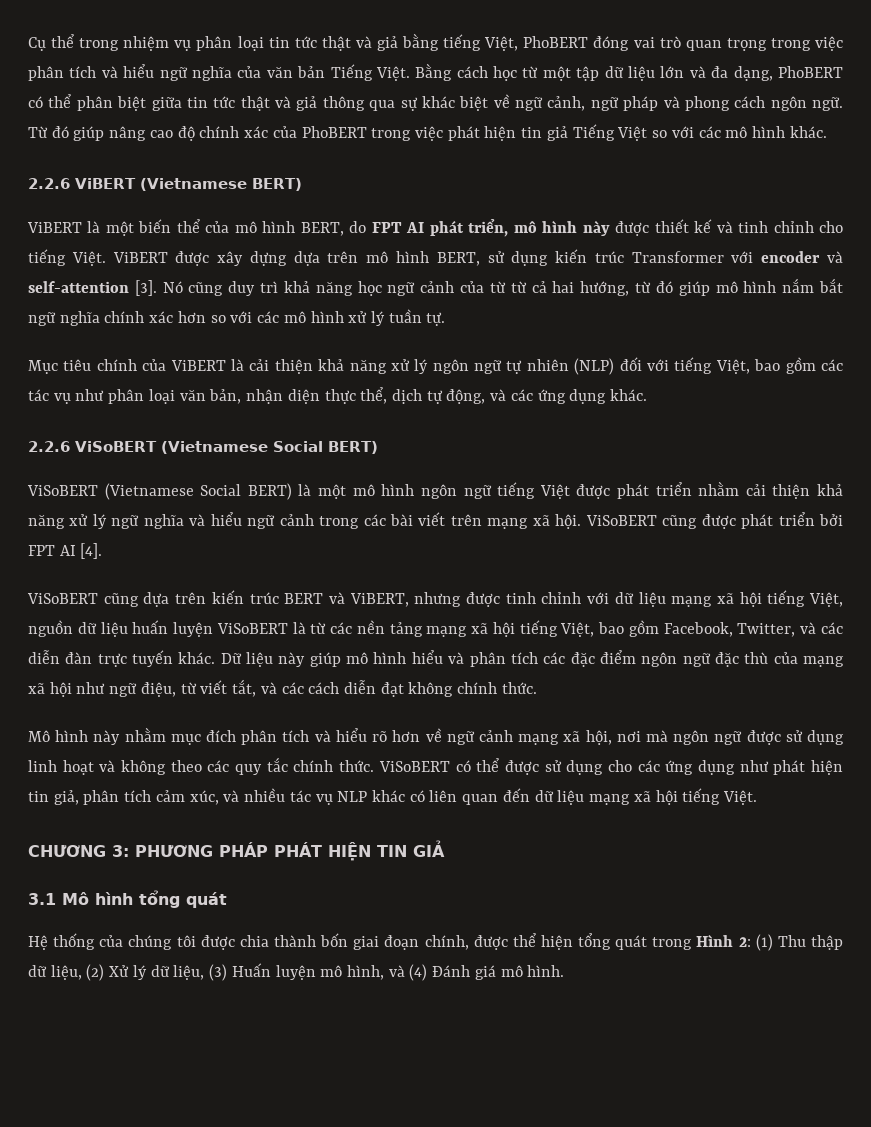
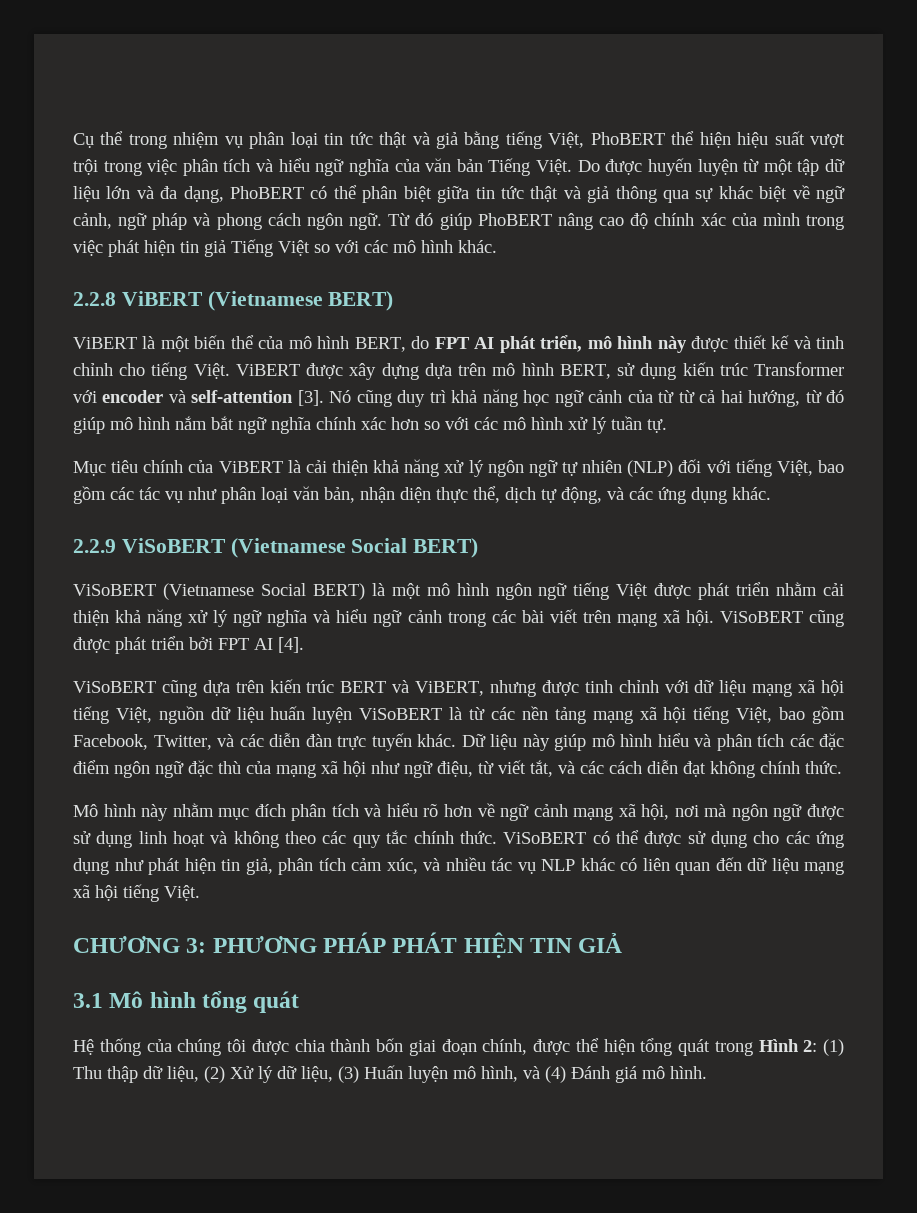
- Cụ thể trong nhiệm vụ phân loại tin tức thật và giả bằng tiếng Việt, PhoBERT đóng vai trò quan trọng trong việc phân tích và hiểu ngữ nghĩa của văn bản Tiếng Việt.
+ Cụ thể trong nhiệm vụ phân loại tin tức thật và giả bằng tiếng Việt, PhoBERT thể hiện hiệu suất vượt trội trong việc phân tích và hiểu ngữ nghĩa của văn bản Tiếng Việt.
- Bằng cách học từ một tập dữ liệu lớn và đa dạng, PhoBERT có thể phân biệt giữa tin tức thật và giả thông qua sự khác biệt về ngữ cảnh, ngữ pháp và phong cách ngôn ngữ.
+ Do được huyến luyện từ một tập dữ liệu lớn và đa dạng, PhoBERT có thể phân biệt giữa tin tức thật và giả thông qua sự khác biệt về ngữ cảnh, ngữ pháp và phong cách ngôn ngữ.
- Từ đó giúp nâng cao độ chính xác của PhoBERT trong việc phát hiện tin giả Tiếng Việt so với các mô hình khác.
+ Từ đó giúp PhoBERT nâng cao độ chính xác của mình trong việc phát hiện tin giả Tiếng Việt so với các mô hình khác.
- 2.2.6 ViBERT (Vietnamese BERT)
+ 2.2.8 ViBERT (Vietnamese BERT)
- 2.2.6 ViSoBERT (Vietnamese Social BERT)
+ 2.2.9 ViSoBERT (Vietnamese Social BERT)

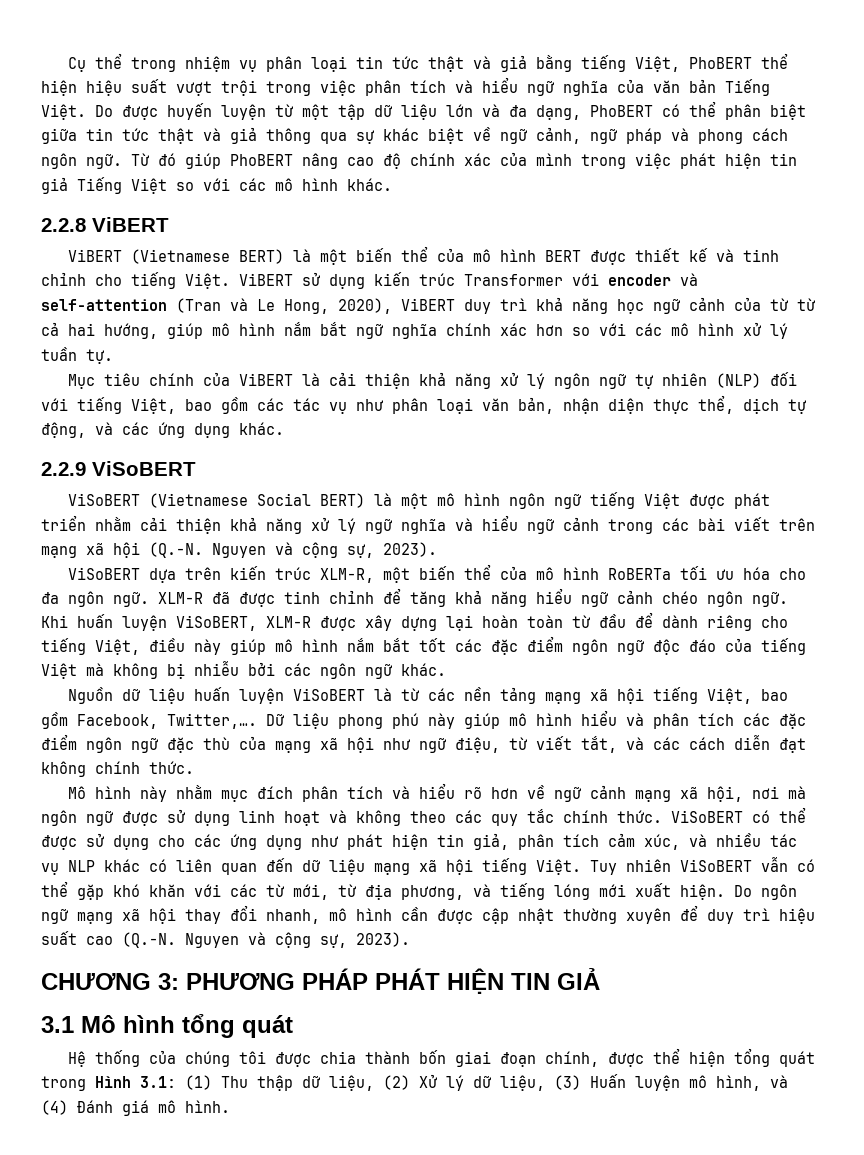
- 2.2.8 ViBERT (Vietnamese BERT)
- ViBERT là một biến thể của mô hình BERT, do FPT AI phát triển, mô hình này được thiết kế và tinh chỉnh cho tiếng Việt.
+ 2.2.8 ViBERT
+ ViBERT (Vietnamese BERT) là một biến thể của mô hình BERT được thiết kế và tinh chỉnh cho tiếng Việt.
- ViBERT được xây dựng dựa trên mô hình BERT, sử dụng kiến trúc Transformer với encoder và self-attention [3]. Nó cũng duy trì khả năng học ngữ cảnh của từ từ cả hai hướng, từ đó giúp mô hình nắm bắt ngữ nghĩa chính xác hơn so với các mô hình xử lý tuần tự.
+ ViBERT sử dụng kiến trúc Transformer với encoder và self-attention (Tran và Le Hong, 2020), ViBERT duy trì khả năng học ngữ cảnh của từ từ cả hai hướng, giúp mô hình nắm bắt ngữ nghĩa chính xác hơn so với các mô hình xử lý tuần tự.
- 2.2.9 ViSoBERT (Vietnamese Social BERT)
+ 2.2.9 ViSoBERT
- ViSoBERT (Vietnamese Social BERT) là một mô hình ngôn ngữ tiếng Việt được phát triển nhằm cải thiện khả năng xử lý ngữ nghĩa và hiểu ngữ cảnh trong các bài viết trên mạng xã hội. ViSoBERT cũng được phát triển bởi FPT AI [4].
- ViSoBERT cũng dựa trên kiến trúc BERT và ViBERT, nhưng được tinh chỉnh với dữ liệu mạng xã hội tiếng Việt, nguồn dữ liệu huấn luyện ViSoBERT là từ các nền tảng mạng xã hội tiếng Việt, bao gồm Facebook, Twitter, và các diễn đàn trực tuyến khác. Dữ liệu này giúp mô hình hiểu và phân tích các đặc điểm ngôn ngữ đặc thù của mạng xã hội như ngữ điệu, từ viết tắt, và các cách diễn đạt không chính thức.
+ ViSoBERT (Vietnamese Social BERT) là một mô hình ngôn ngữ tiếng Việt được phát triển nhằm cải thiện khả năng xử lý ngữ nghĩa và hiểu ngữ cảnh trong các bài viết trên mạng xã hội (Q.-N. Nguyen và cộng sự, 2023).
+ ViSoBERT dựa trên kiến trúc XLM-R, một biến thể của mô hình RoBERTa tối ưu hóa cho đa ngôn ngữ. XLM-R đã được tinh chỉnh để tăng khả năng hiểu ngữ cảnh chéo ngôn ngữ. Khi huấn luyện ViSoBERT, XLM-R được xây dựng lại hoàn toàn từ đầu để dành riêng cho tiếng Việt, điều này giúp mô hình nắm bắt tốt các đặc điểm ngôn ngữ độc đáo của tiếng Việt mà không bị nhiễu bởi các ngôn ngữ khác.
+ Nguồn dữ liệu huấn luyện ViSoBERT là từ các nền tảng mạng xã hội tiếng Việt, bao gồm Facebook, Twitter,…. Dữ liệu phong phú này giúp mô hình hiểu và phân tích các đặc điểm ngôn ngữ đặc thù của mạng xã hội như ngữ điệu, từ viết tắt, và các cách diễn đạt không chính thức.
+ Tuy nhiên ViSoBERT vẫn có thể gặp khó khăn với các từ mới, từ địa phương, và tiếng lóng mới xuất hiện. Do ngôn ngữ mạng xã hội thay đổi nhanh, mô hình cần được cập nhật thường xuyên để duy trì hiệu suất cao (Q.-N. Nguyen và cộng sự, 2023).
- Hệ thống của chúng tôi được chia thành bốn giai đoạn chính, được thể hiện tổng quát trong Hình 2: (1) Thu thập dữ liệu, (2) Xử lý dữ liệu, (3) Huấn luyện mô hình, và (4) Đánh giá mô hình.
+ Hệ thống của chúng tôi được chia thành bốn giai đoạn chính, được thể hiện tổng quát trong Hình 3.1: (1) Thu thập dữ liệu, (2) Xử lý dữ liệu, (3) Huấn luyện mô hình, và (4) Đánh giá mô hình.

